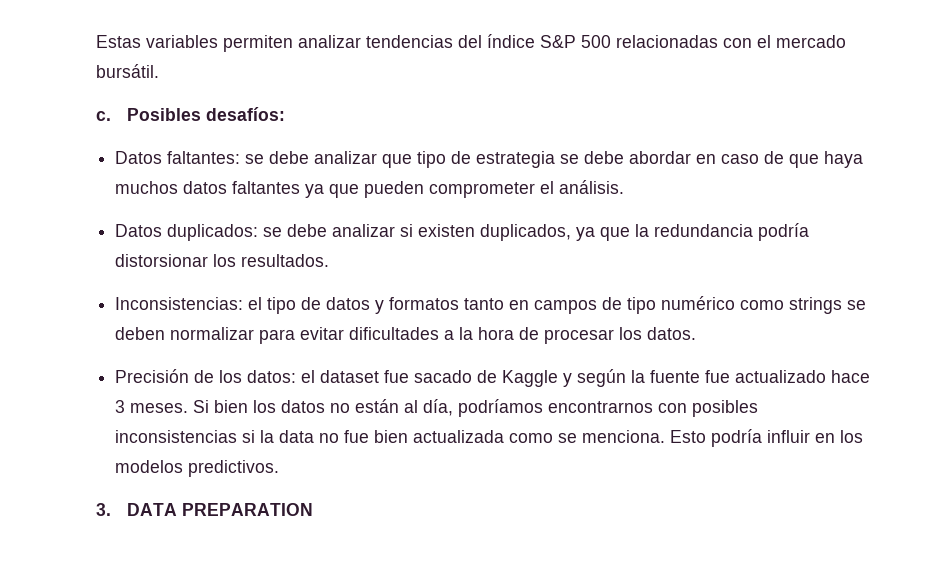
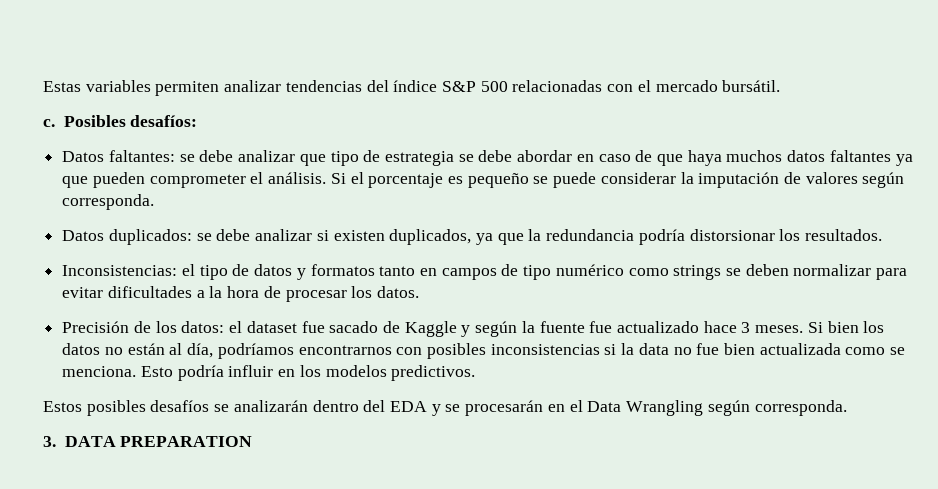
+ Si el porcentaje es pequeño se puede considerar la imputación de valores según corresponda.
+ Estos posibles desafíos se analizarán dentro del EDA y se procesarán en el Data Wrangling según corresponda.

